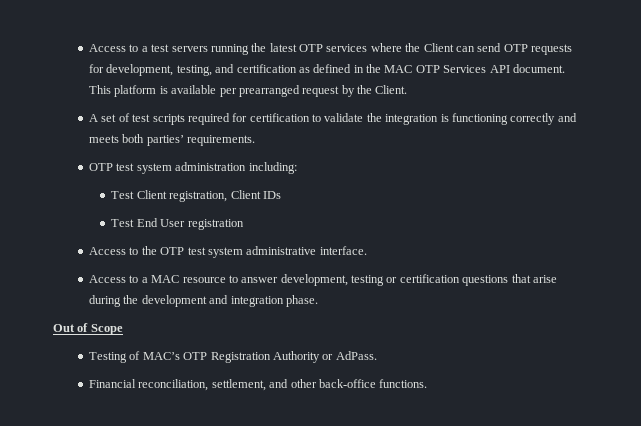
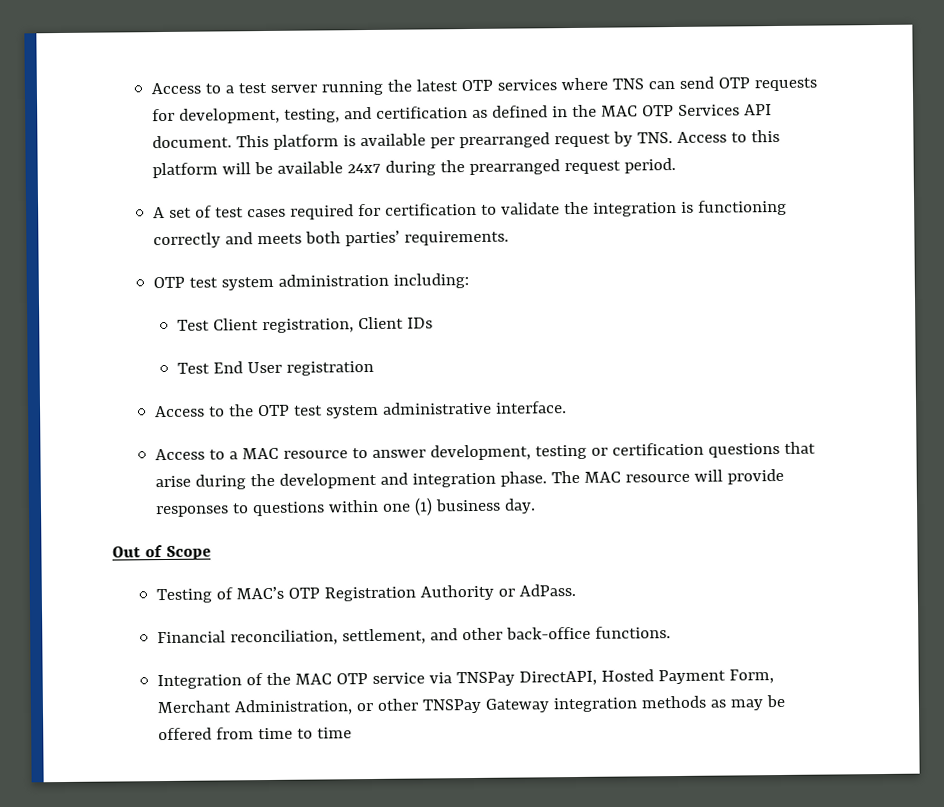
- Access to a test servers running the latest OTP services where the Client can send OTP requests for development, testing, and certification as defined in the MAC OTP Services API document.
+ Access to a test server running the latest OTP services where TNS can send OTP requests for development, testing, and certification as defined in the MAC OTP Services API document.
- This platform is available per prearranged request by the Client.
+ This platform is available per prearranged request by TNS. Access to this platform will be available 24x7 during the prearranged request period.
- A set of test scripts required for certification to validate the integration is functioning correctly and meets both parties’ requirements.
+ A set of test cases required for certification to validate the integration is functioning correctly and meets both parties’ requirements.
+ The MAC resource will provide responses to questions within one (1) business day.
+ Integration of the MAC OTP service via TNSPay DirectAPI, Hosted Payment Form, Merchant Administration, or other TNSPay Gateway integration methods as may be offered from time to time

